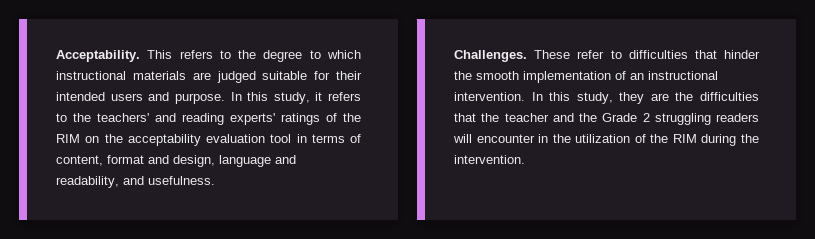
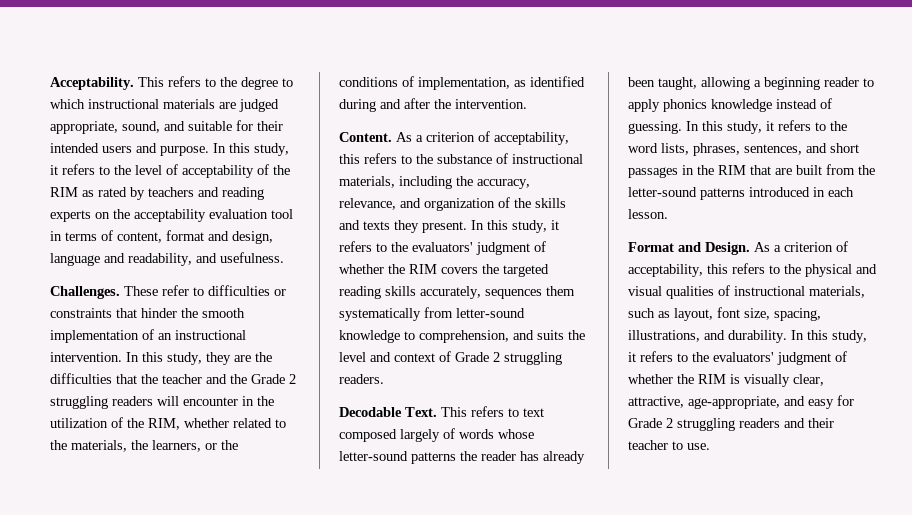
- This refers to the degree to which instructional materials are judged suitable for their intended users and purpose.
+ This refers to the degree to which instructional materials are judged appropriate, sound, and suitable for their intended users and purpose.
- In this study, it refers to the teachers' and reading experts' ratings of the RIM on the acceptability evaluation tool in terms of content, format and design, language and readability, and usefulness.
+ In this study, it refers to the level of acceptability of the RIM as rated by teachers and reading experts on the acceptability evaluation tool in terms of content, format and design, language and readability, and usefulness.
- These refer to difficulties that hinder the smooth implementation of an instructional intervention.
+ These refer to difficulties or constraints that hinder the smooth implementation of an instructional intervention.
- In this study, they are the difficulties that the teacher and the Grade 2 struggling readers will encounter in the utilization of the RIM during the intervention.
+ In this study, they are the difficulties that the teacher and the Grade 2 struggling readers will encounter in the utilization of the RIM, whether related to the materials, the learners, or the conditions of implementation, as identified during and after the intervention.
+ Content. As a criterion of acceptability, this refers to the substance of instructional materials, including the accuracy, relevance, and organization of the skills and texts they present. In this study, it refers to the evaluators' judgment of whether the RIM covers the targeted reading skills accurately, sequences them systematically from letter-sound knowledge to comprehension, and suits the level and context of Grade 2 struggling readers.
+ Decodable Text. This refers to text composed largely of words whose letter-sound patterns the reader has already been taught, allowing a beginning reader to apply phonics knowledge instead of guessing. In this study, it refers to the word lists, phrases, sentences, and short passages in the RIM that are built from the letter-sound patterns introduced in each lesson.
+ Format and Design. As a criterion of acceptability, this refers to the physical and visual qualities of instructional materials, such as layout, font size, spacing, illustrations, and durability. In this study, it refers to the evaluators' judgment of whether the RIM is visually clear, attractive, age-appropriate, and easy for Grade 2 struggling readers and their teacher to use.

